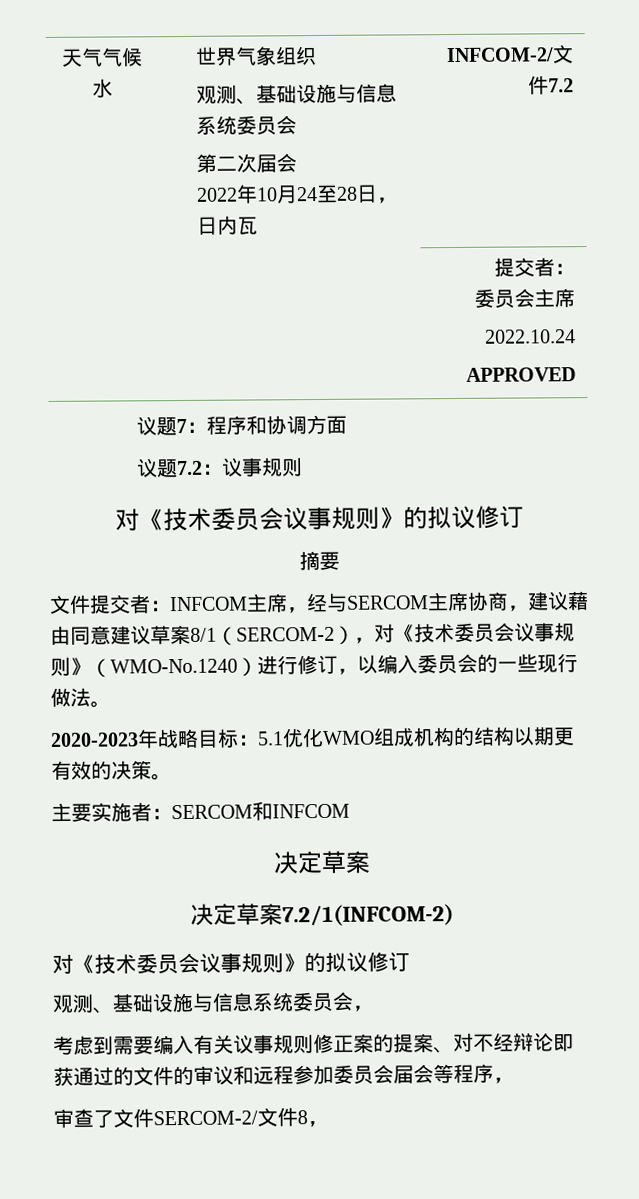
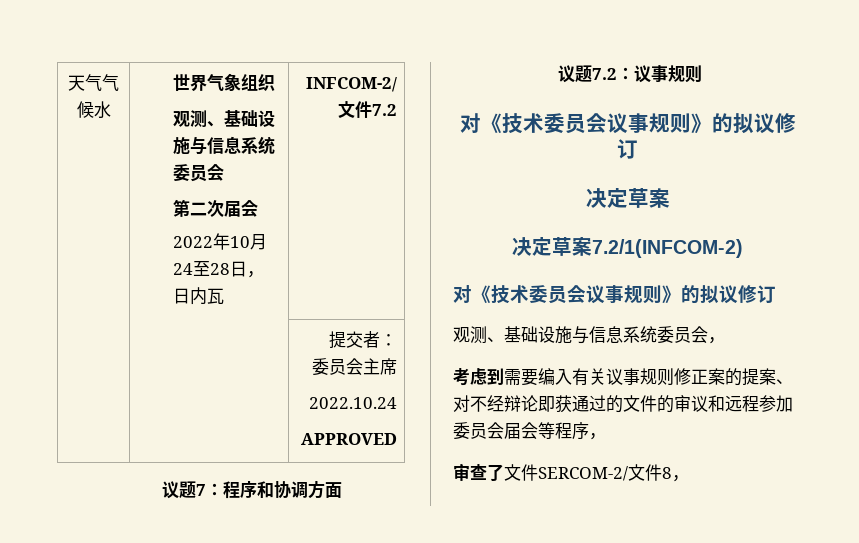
- 摘要
- 文件提交者：INFCOM主席，经与SERCOM主席协商，建议藉由同意建议草案8/1（SERCOM-2），对《技术委员会议事规则》（WMO-No.1240）进行修订，以编入委员会的一些现行做法。
- 2020-2023年战略目标：5.1优化WMO组成机构的结构以期更有效的决策。
- 主要实施者：SERCOM和INFCOM

